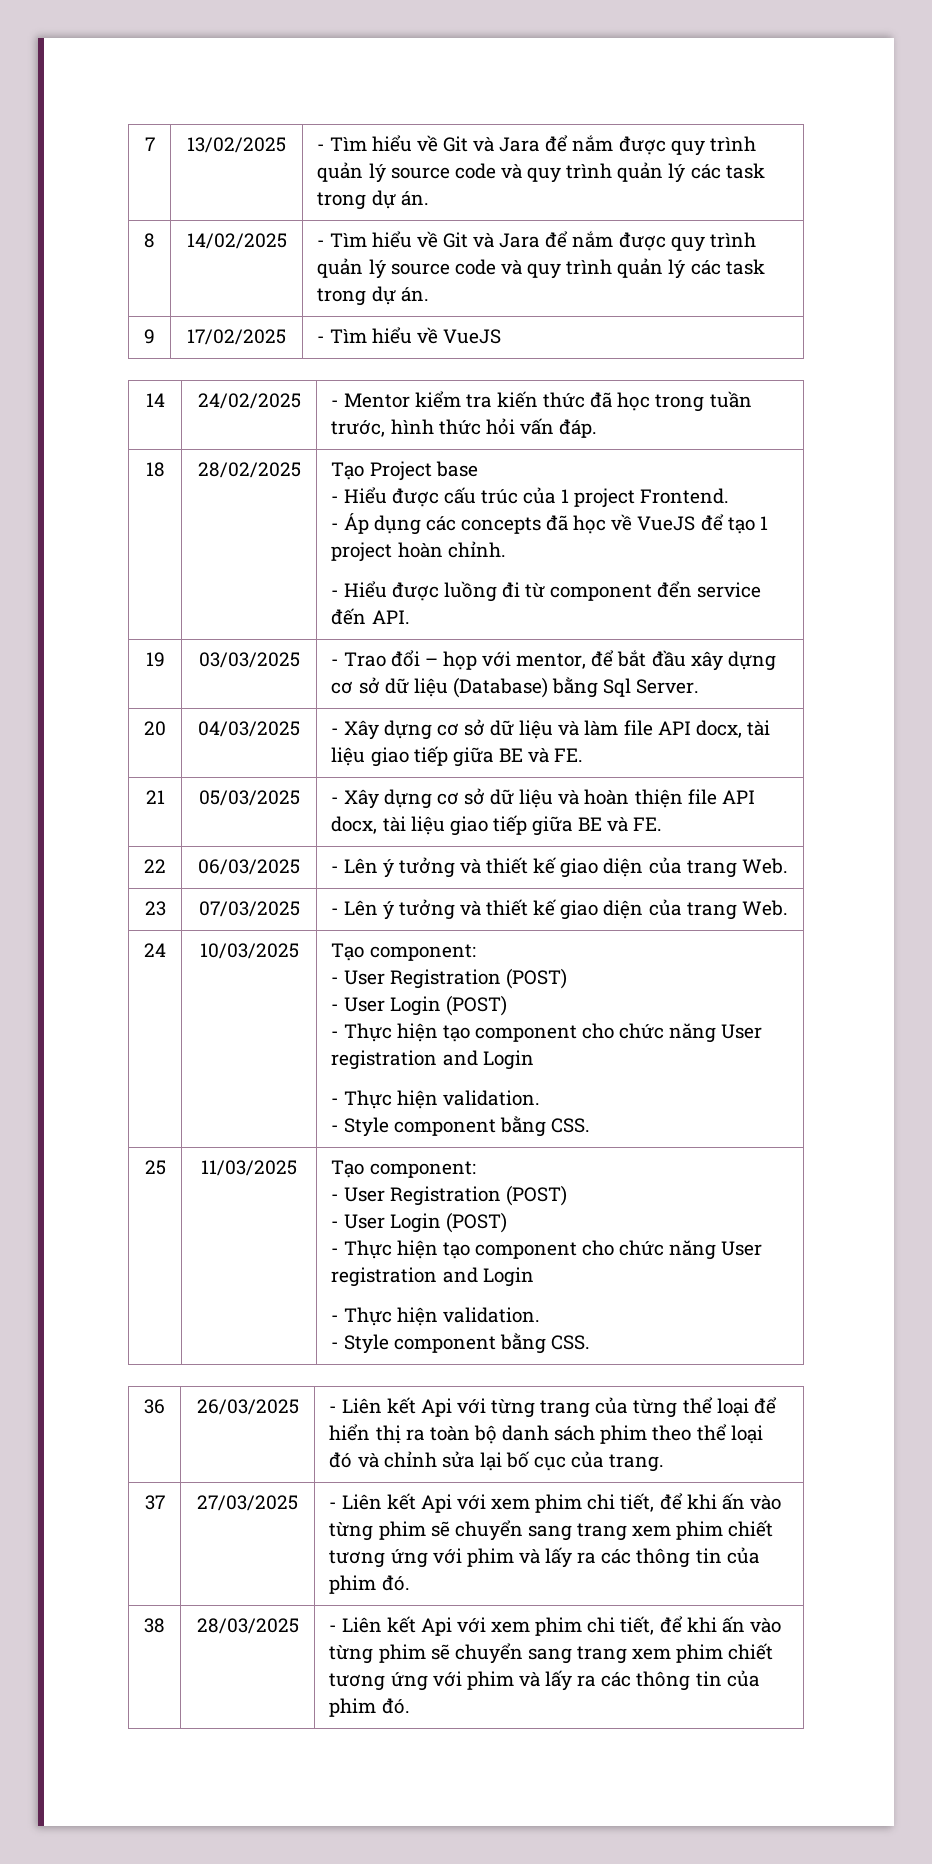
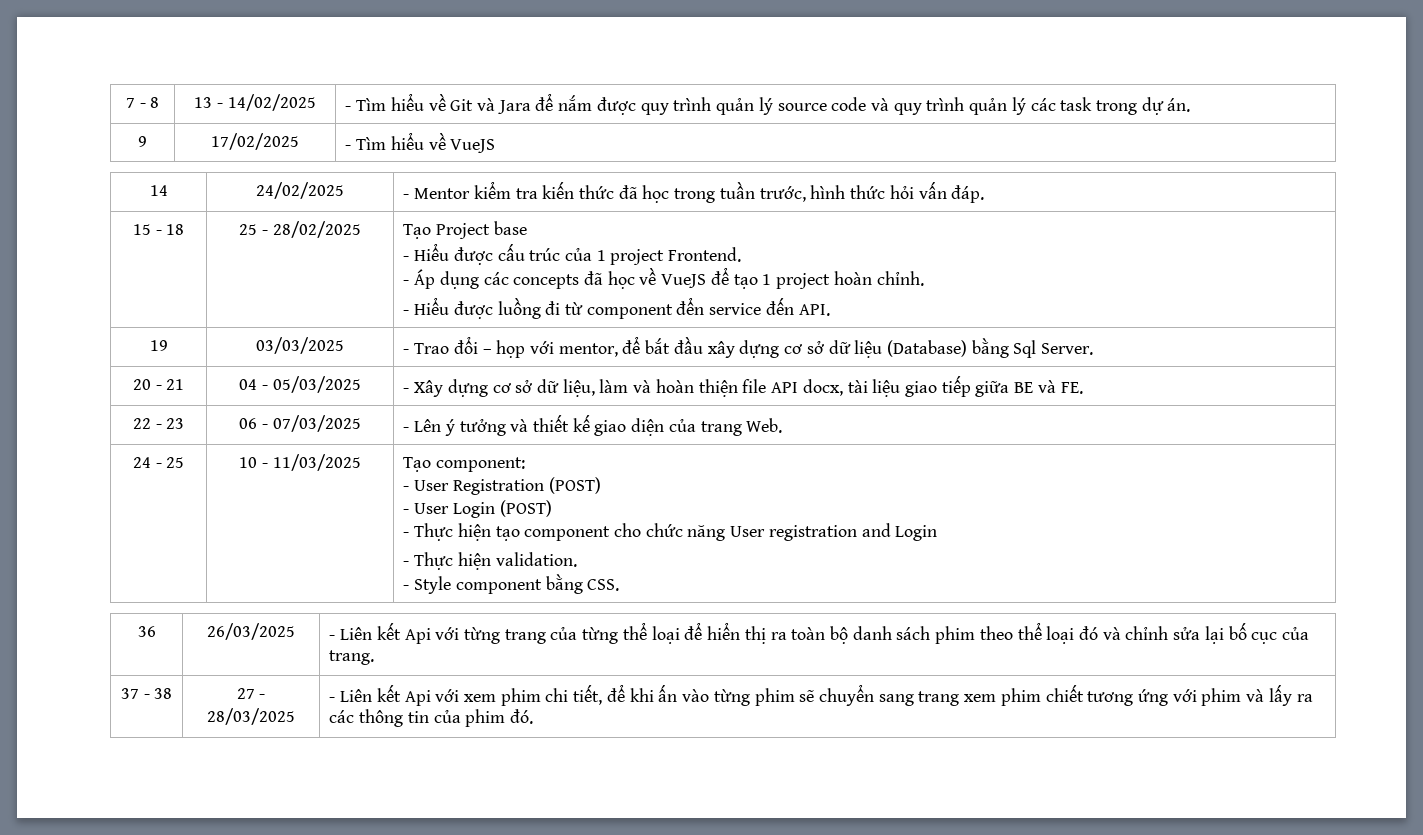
- 7 | 13/02/2025 | - Tìm hiểu về Git và Jara để nắm được quy trình quản lý source code và quy trình quản lý các task trong dự án.
- 8 | 14/02/2025 | - Tìm hiểu về Git và Jara để nắm được quy trình quản lý source code và quy trình quản lý các task trong dự án.
+ 7 - 8 | 13 - 14/02/2025 | - Tìm hiểu về Git và Jara để nắm được quy trình quản lý source code và quy trình quản lý các task trong dự án.
- 18
+ 15 - 18
- 28/02/2025
+ 25 - 28/02/2025
- 20 | 04/03/2025 | - Xây dựng cơ sở dữ liệu và làm file API docx, tài liệu giao tiếp giữa BE và FE.
- 21 | 05/03/2025 | - Xây dựng cơ sở dữ liệu và hoàn thiện file API docx, tài liệu giao tiếp giữa BE và FE.
+ 20 - 21 | 04 - 05/03/2025 | - Xây dựng cơ sở dữ liệu, làm và hoàn thiện file API docx, tài liệu giao tiếp giữa BE và FE.
- 22 | 06/03/2025 | - Lên ý tưởng và thiết kế giao diện của trang Web.
- 23 | 07/03/2025 | - Lên ý tưởng và thiết kế giao diện của trang Web.
+ 22 - 23 | 06 - 07/03/2025 | - Lên ý tưởng và thiết kế giao diện của trang Web.
- 24 | 10/03/2025 | Tạo component:
- - User Registration (POST)
- - User Login (POST)
- - Thực hiện tạo component cho chức năng User registration and Login
- - Thực hiện validation.
- - Style component bằng CSS.
- 25 | 11/03/2025 | Tạo component:
+ 24 - 25 | 10 - 11/03/2025 | Tạo component:
- 37 | 27/03/2025 | - Liên kết Api với xem phim chi tiết, để khi ấn vào từng phim sẽ chuyển sang trang xem phim chiết tương ứng với phim và lấy ra các thông tin của phim đó.
- 38 | 28/03/2025 | - Liên kết Api với xem phim chi tiết, để khi ấn vào từng phim sẽ chuyển sang trang xem phim chiết tương ứng với phim và lấy ra các thông tin của phim đó.
+ 37 - 38 | 27 - 28/03/2025 | - Liên kết Api với xem phim chi tiết, để khi ấn vào từng phim sẽ chuyển sang trang xem phim chiết tương ứng với phim và lấy ra các thông tin của phim đó.

